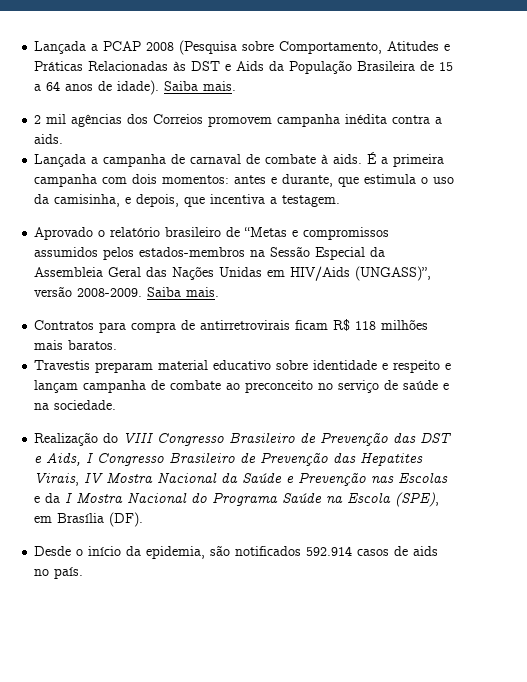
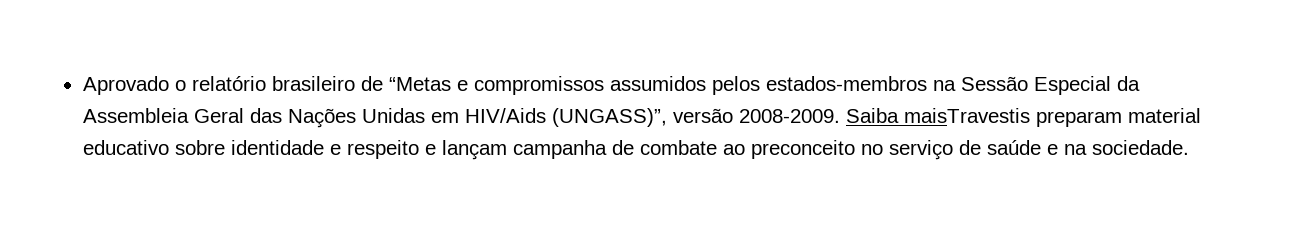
- Lançada a PCAP 2008 (Pesquisa sobre Comportamento, Atitudes e Práticas Relacionadas às DST e Aids da População Brasileira de 15 a 64 anos de idade). Saiba mais.
- 2 mil agências dos Correios promovem campanha inédita contra a aids.
- Lançada a campanha de carnaval de combate à aids. É a primeira campanha com dois momentos: antes e durante, que estimula o uso da camisinha, e depois, que incentiva a testagem.
- Aprovado o relatório brasileiro de “Metas e compromissos assumidos pelos estados-membros na Sessão Especial da Assembleia Geral das Nações Unidas em HIV/Aids (UNGASS)”, versão 2008-2009. Saiba mais.
- Contratos para compra de antirretrovirais ficam R$ 118 milhões mais baratos.
- Travestis preparam material educativo sobre identidade e respeito e lançam campanha de combate ao preconceito no serviço de saúde e na sociedade.
+ Aprovado o relatório brasileiro de “Metas e compromissos assumidos pelos estados-membros na Sessão Especial da Assembleia Geral das Nações Unidas em HIV/Aids (UNGASS)”, versão 2008-2009. Saiba maisTravestis preparam material educativo sobre identidade e respeito e lançam campanha de combate ao preconceito no serviço de saúde e na sociedade.
- Realização do VIII Congresso Brasileiro de Prevenção das DST e Aids, I Congresso Brasileiro de Prevenção das Hepatites Virais, IV Mostra Nacional da Saúde e Prevenção nas Escolas e da I Mostra Nacional do Programa Saúde na Escola (SPE), em Brasília (DF).
- Desde o início da epidemia, são notificados 592.914 casos de aids no país.

